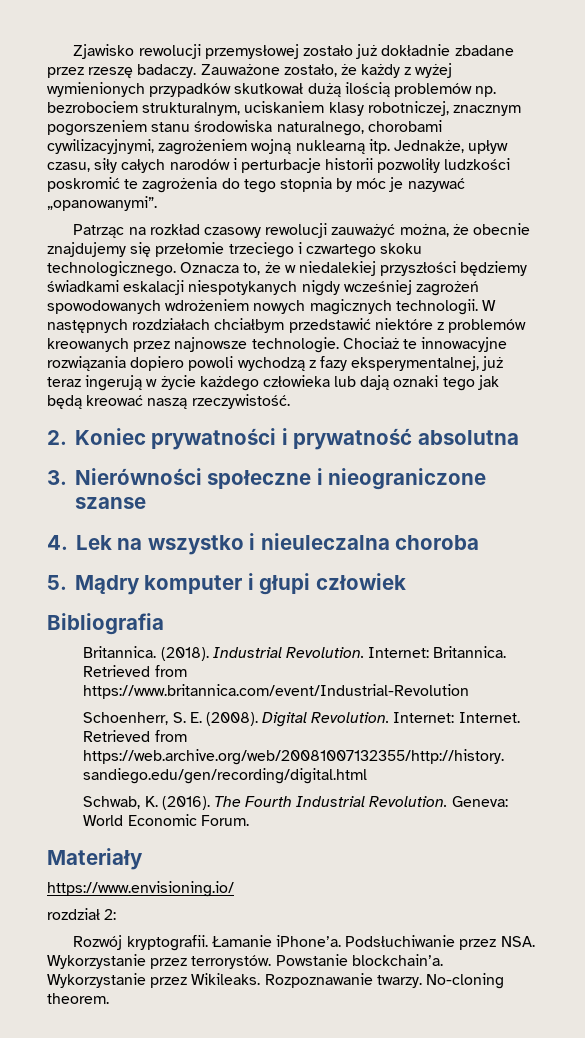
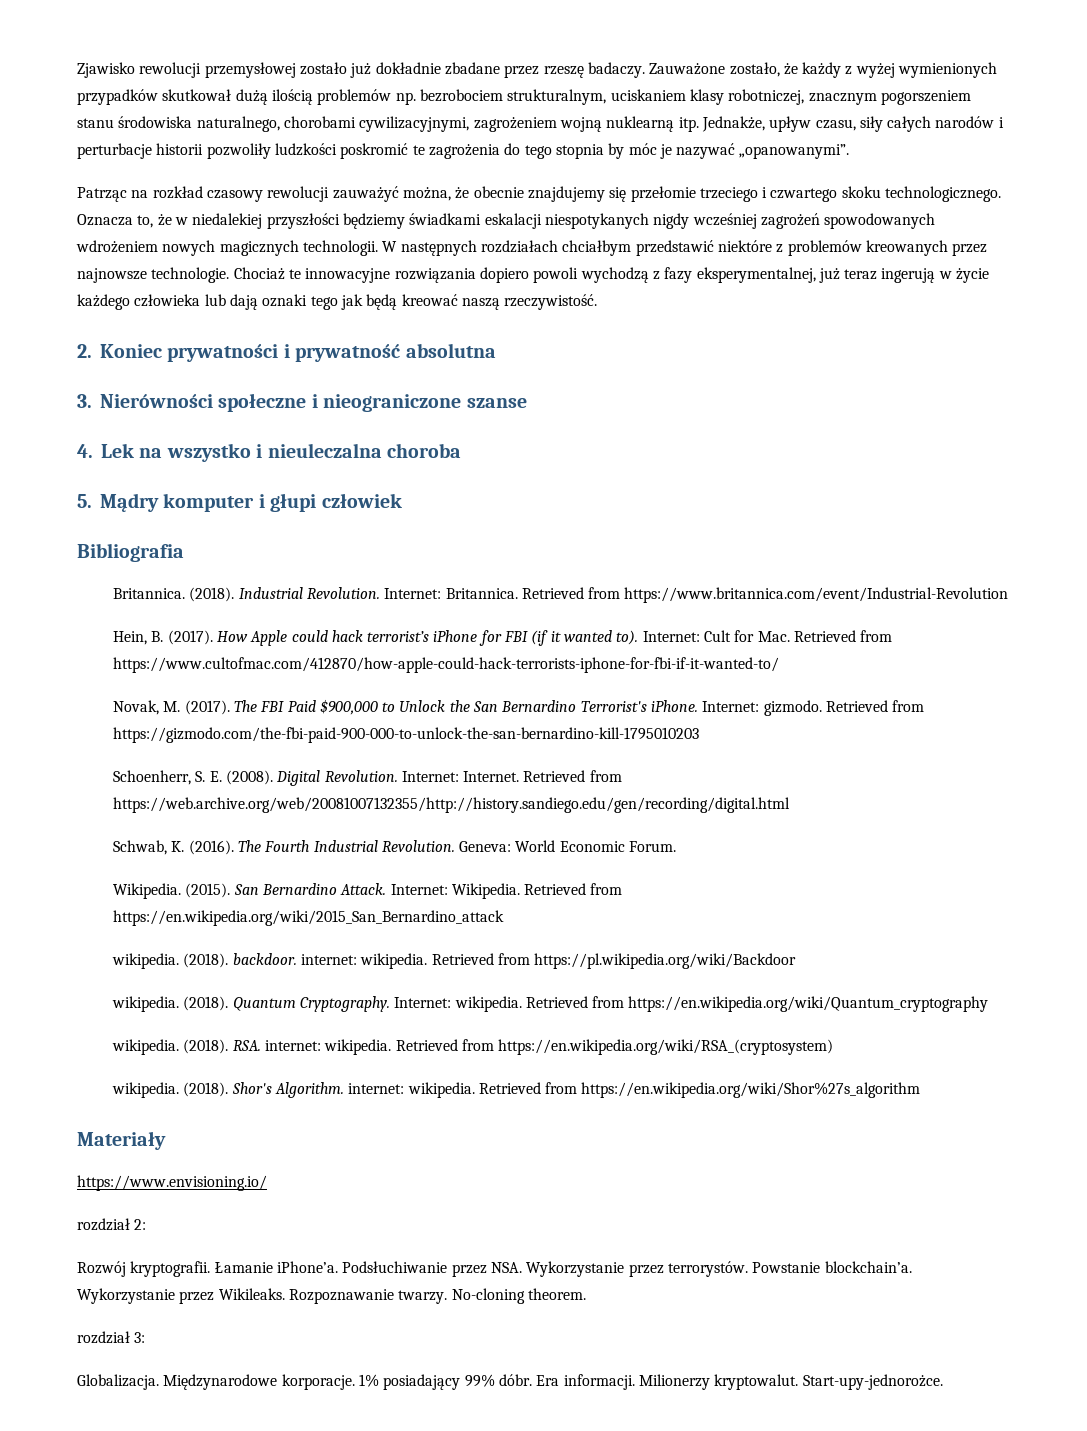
+ Hein, B. (2017). How Apple could hack terrorist’s iPhone for FBI (if it wanted to). Internet: Cult for Mac. Retrieved from https://www.cultofmac.com/412870/how-apple-could-hack-terrorists-iphone-for-fbi-if-it-wanted-to/
+ Novak, M. (2017). The FBI Paid $900,000 to Unlock the San Bernardino Terrorist's iPhone. Internet: gizmodo. Retrieved from https://gizmodo.com/the-fbi-paid-900-000-to-unlock-the-san-bernardino-kill-1795010203
+ Wikipedia. (2015). San Bernardino Attack. Internet: Wikipedia. Retrieved from https://en.wikipedia.org/wiki/2015_San_Bernardino_attack
+ wikipedia. (2018). backdoor. internet: wikipedia. Retrieved from https://pl.wikipedia.org/wiki/Backdoor
+ wikipedia. (2018). Quantum Cryptography. Internet: wikipedia. Retrieved from https://en.wikipedia.org/wiki/Quantum_cryptography
+ wikipedia. (2018). RSA. internet: wikipedia. Retrieved from https://en.wikipedia.org/wiki/RSA_(cryptosystem)
+ wikipedia. (2018). Shor's Algorithm. internet: wikipedia. Retrieved from https://en.wikipedia.org/wiki/Shor%27s_algorithm
+ rozdział 3:
+ Globalizacja. Międzynarodowe korporacje. 1% posiadający 99% dóbr. Era informacji. Milionerzy kryptowalut. Start-upy-jednorożce.

